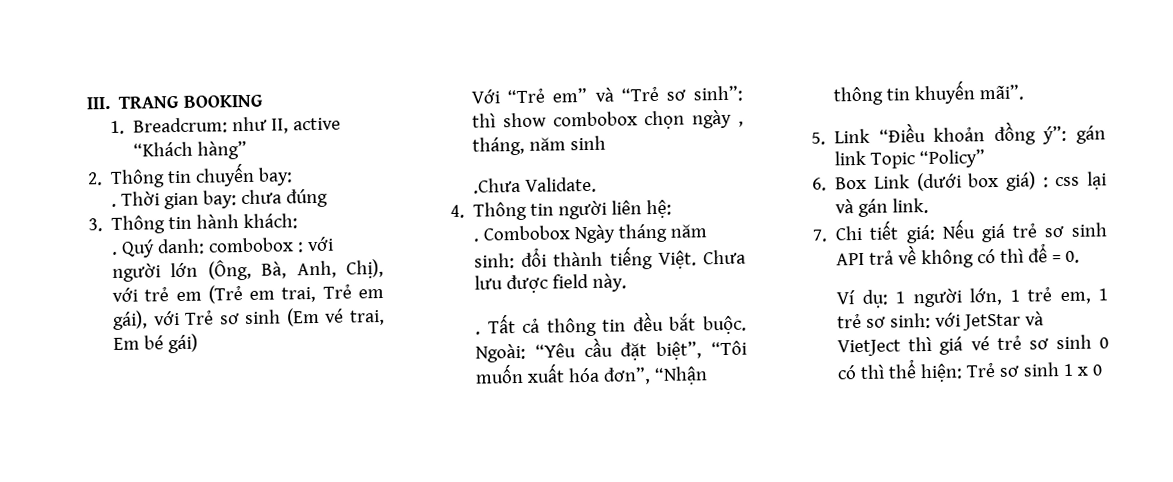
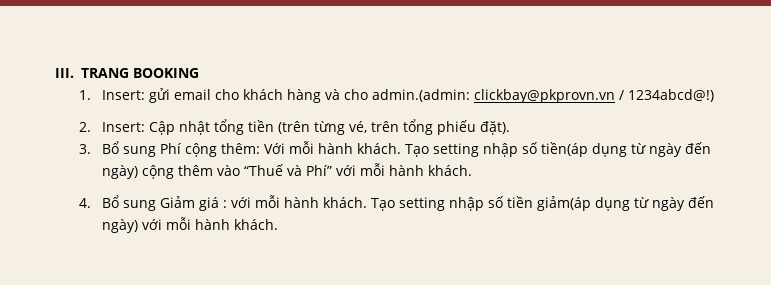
- 1. Breadcrum: như II, active “Khách hàng”
- 2. Thông tin chuyến bay:
- . Thời gian bay: chưa đúng
- 3. Thông tin hành khách:
- . Quý danh: combobox : với người lớn (Ông, Bà, Anh, Chị), với trẻ em (Trẻ em trai, Trẻ em gái), với Trẻ sơ sinh (Em vé trai, Em bé gái)
- Với “Trẻ em” và “Trẻ sơ sinh”: thì show combobox chọn ngày , tháng, năm sinh
- .Chưa Validate.
- 4. Thông tin người liên hệ:
- . Combobox Ngày tháng năm sinh: đổi thành tiếng Việt. Chưa lưu được field này.
- . Tất cả thông tin đều bắt buộc. Ngoài: “Yêu cầu đặt biệt”, “Tôi muốn xuất hóa đơn”, “Nhận thông tin khuyến mãi”.
- 5. Link “Điều khoản đồng ý”: gán link Topic “Policy”
- 6. Box Link (dưới box giá) : css lại và gán link.
- 7. Chi tiết giá: Nếu giá trẻ sơ sinh API trả về không có thì để = 0.
- Ví dụ: 1 người lớn, 1 trẻ em, 1 trẻ sơ sinh: với JetStar và VietJect thì giá vé trẻ sơ sinh 0 có thì thể hiện: Trẻ sơ sinh 1 x 0
+ 1. Insert: gửi email cho khách hàng và cho admin.(admin: clickbay@pkprovn.vn / 1234abcd@!)
+ 2. Insert: Cập nhật tổng tiền (trên từng vé, trên tổng phiếu đặt).
+ 3. Bổ sung Phí cộng thêm: Với mỗi hành khách. Tạo setting nhập số tiền(áp dụng từ ngày đến ngày) cộng thêm vào “Thuế và Phí” với mỗi hành khách.
+ 4. Bổ sung Giảm giá : với mỗi hành khách. Tạo setting nhập số tiền giảm(áp dụng từ ngày đến ngày) với mỗi hành khách.

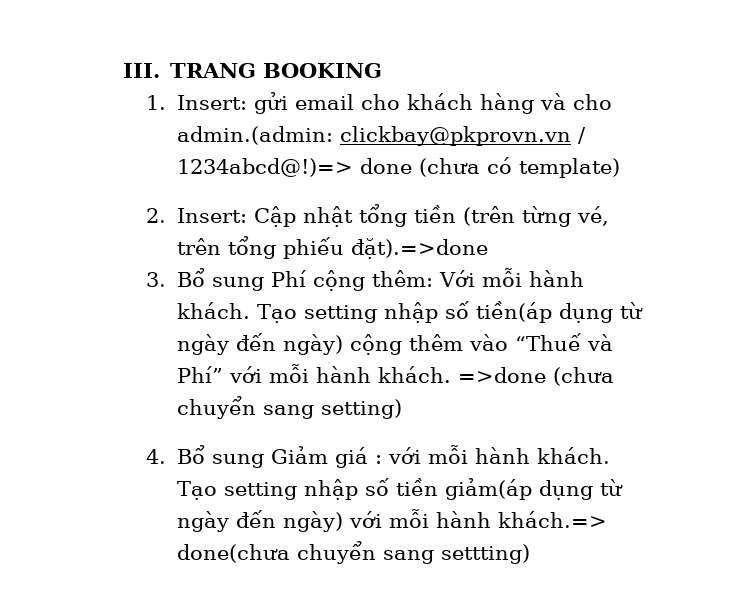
- 1. Insert: gửi email cho khách hàng và cho admin.(admin: clickbay@pkprovn.vn / 1234abcd@!)
+ 1. Insert: gửi email cho khách hàng và cho admin.(admin: clickbay@pkprovn.vn / 1234abcd@!)=> done (chưa có template)
- 2. Insert: Cập nhật tổng tiền (trên từng vé, trên tổng phiếu đặt).
+ 2. Insert: Cập nhật tổng tiền (trên từng vé, trên tổng phiếu đặt).=>done
+ =>done (chưa chuyển sang setting)
- Tạo setting nhập số tiền giảm(áp dụng từ ngày đến ngày) với mỗi hành khách.
+ Tạo setting nhập số tiền giảm(áp dụng từ ngày đến ngày) với mỗi hành khách.=> done(chưa chuyển sang settting)

